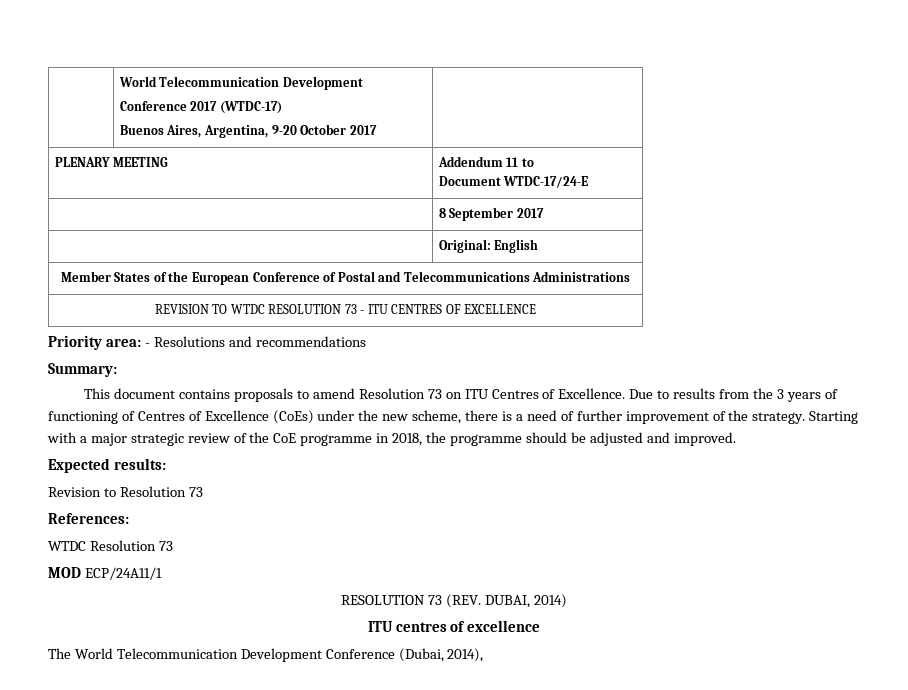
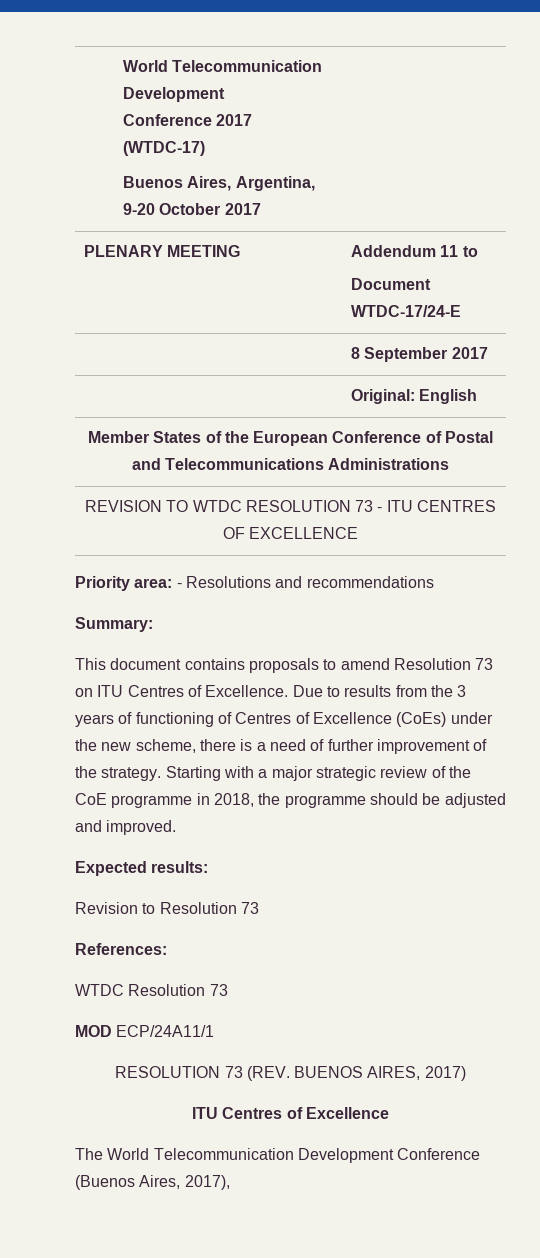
- RESOLUTION 73 (REV. DUBAI, 2014)
- ITU centres of excellence
+ RESOLUTION 73 (REV. BUENOS AIRES, 2017)
+ ITU Centres of Excellence
- The World Telecommunication Development Conference (Dubai, 2014),
+ The World Telecommunication Development Conference (Buenos Aires, 2017),

